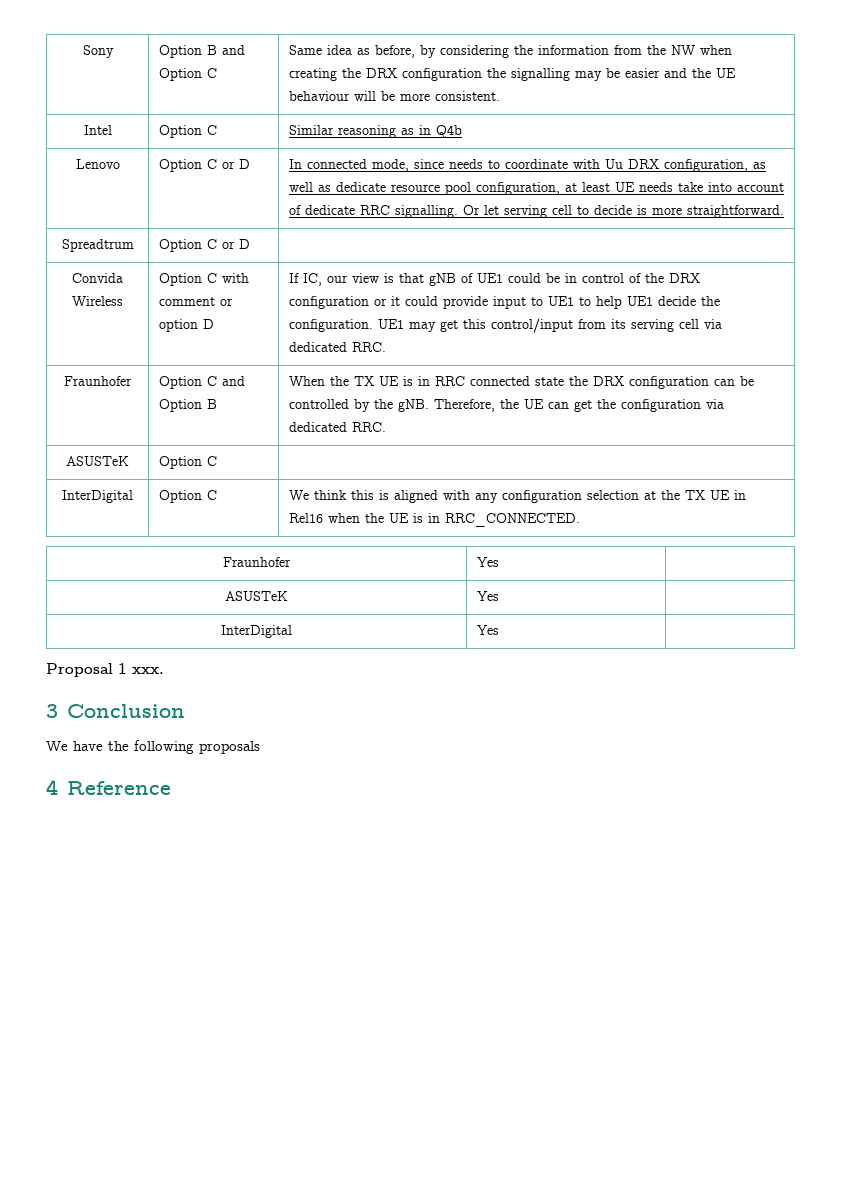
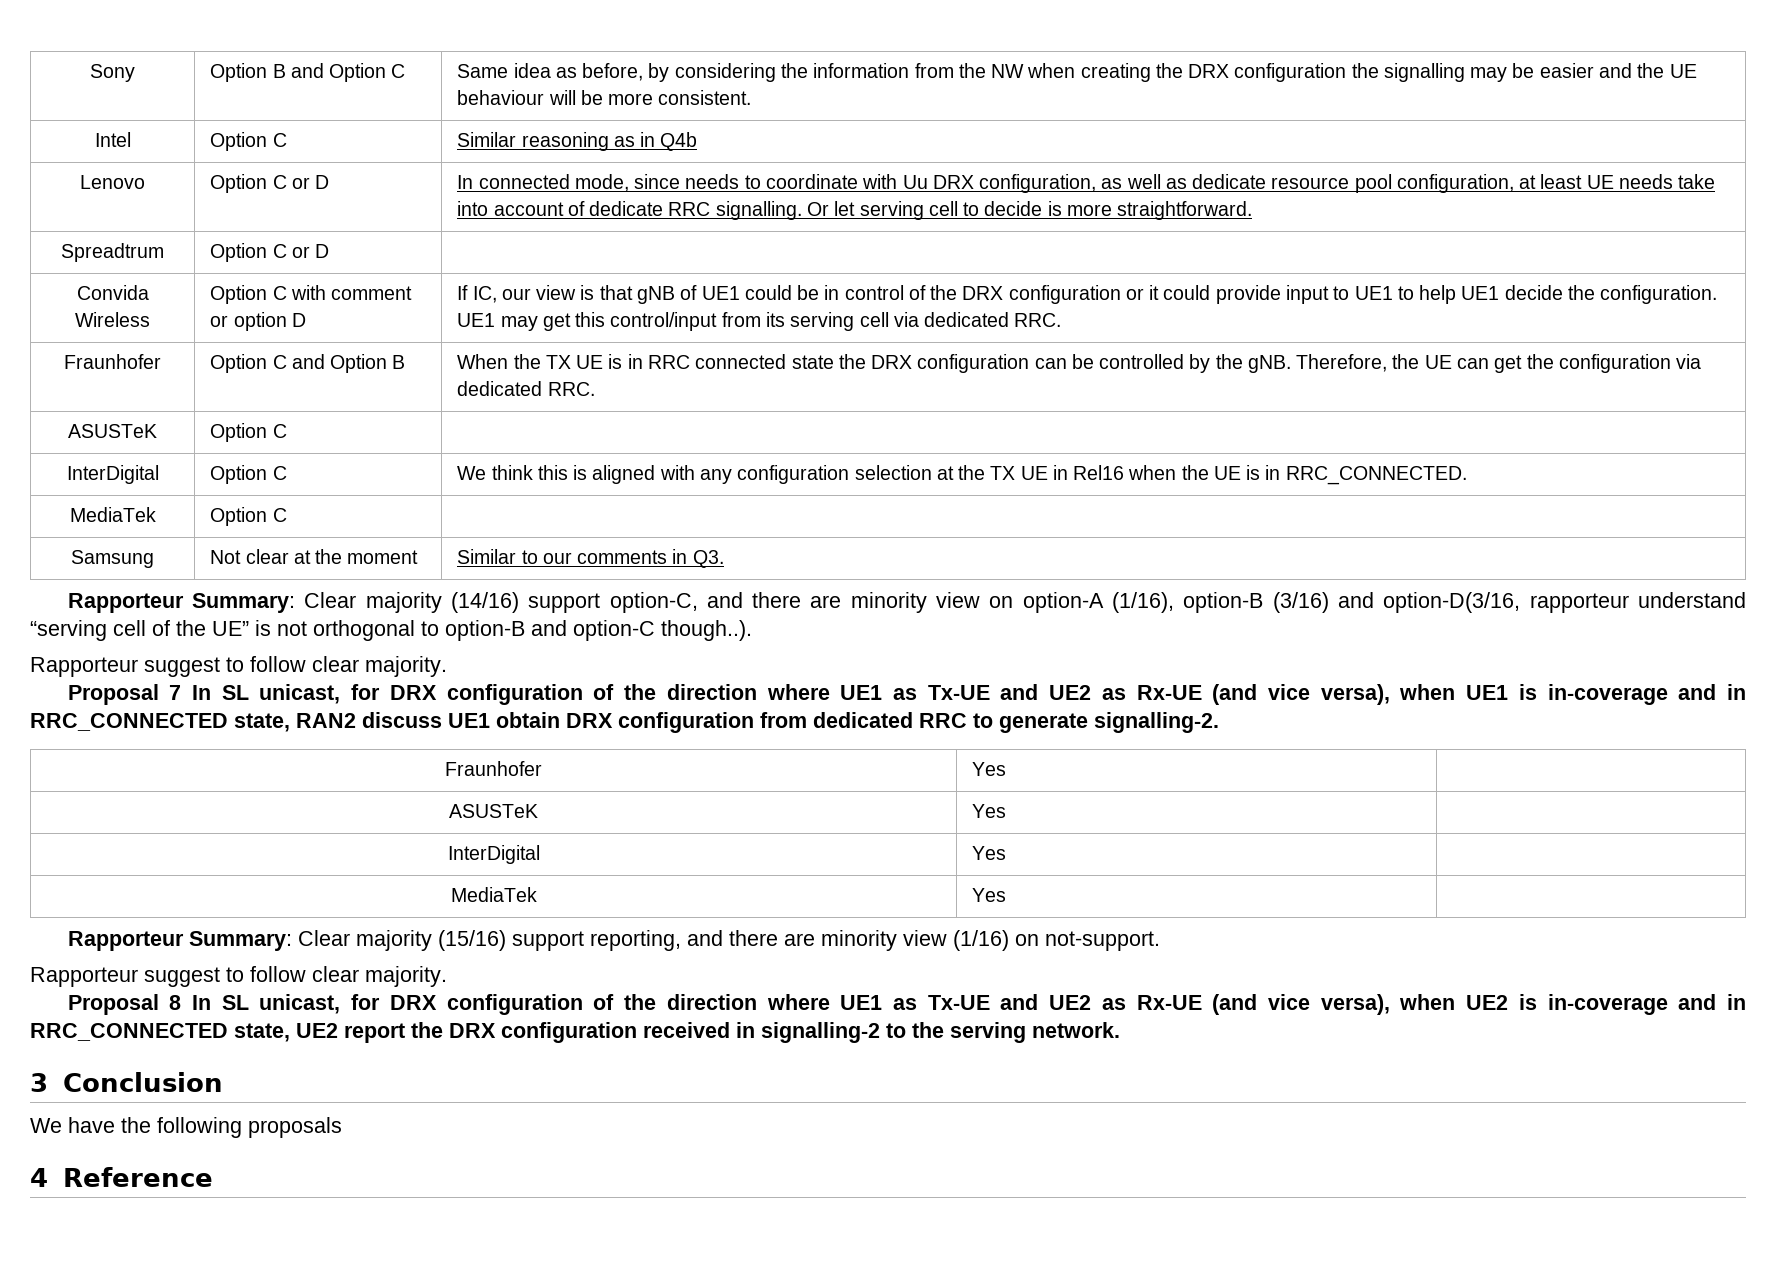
+ MediaTek | Option C |
+ Samsung | Not clear at the moment | Similar to our comments in Q3.
+ Rapporteur Summary: Clear majority (14/16) support option-C, and there are minority view on option-A (1/16), option-B (3/16) and option-D(3/16, rapporteur understand “serving cell of the UE” is not orthogonal to option-B and option-C though..).
+ Rapporteur suggest to follow clear majority.
+ Proposal 7 In SL unicast, for DRX configuration of the direction where UE1 as Tx-UE and UE2 as Rx-UE (and vice versa), when UE1 is in-coverage and in RRC_CONNECTED state, RAN2 discuss UE1 obtain DRX configuration from dedicated RRC to generate signalling-2.
- Proposal 1 xxx.
+ MediaTek | Yes |
+ Rapporteur Summary: Clear majority (15/16) support reporting, and there are minority view (1/16) on not-support.
+ Rapporteur suggest to follow clear majority.
+ Proposal 8 In SL unicast, for DRX configuration of the direction where UE1 as Tx-UE and UE2 as Rx-UE (and vice versa), when UE2 is in-coverage and in RRC_CONNECTED state, UE2 report the DRX configuration received in signalling-2 to the serving network.

